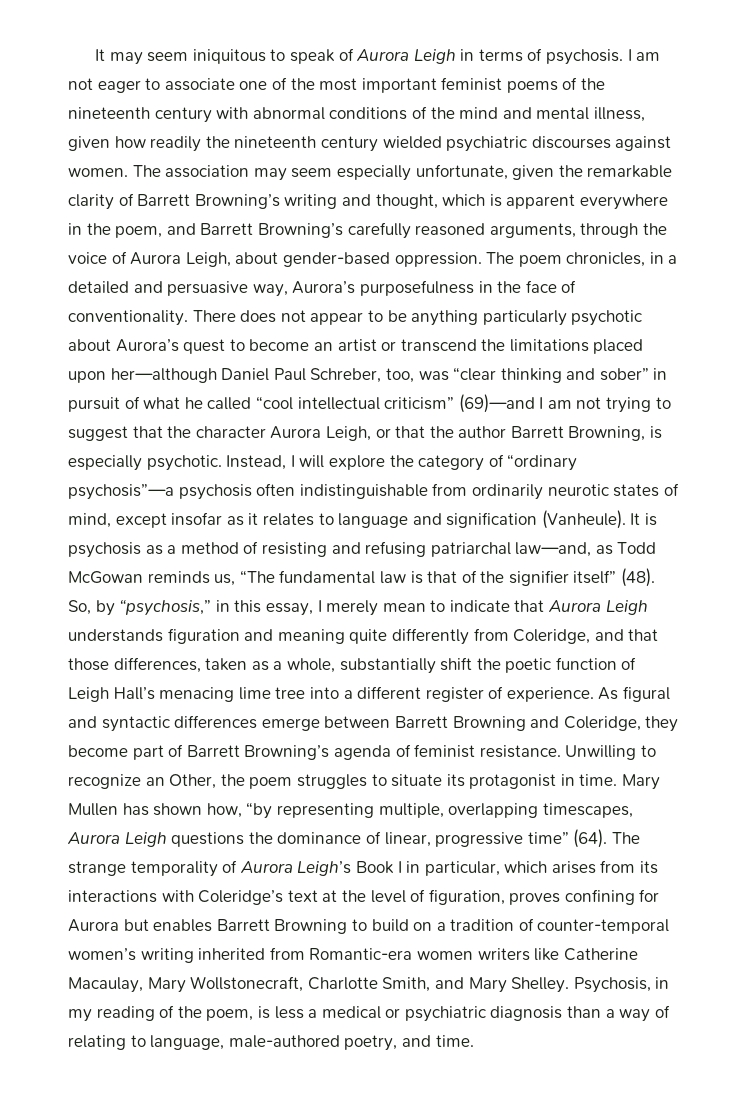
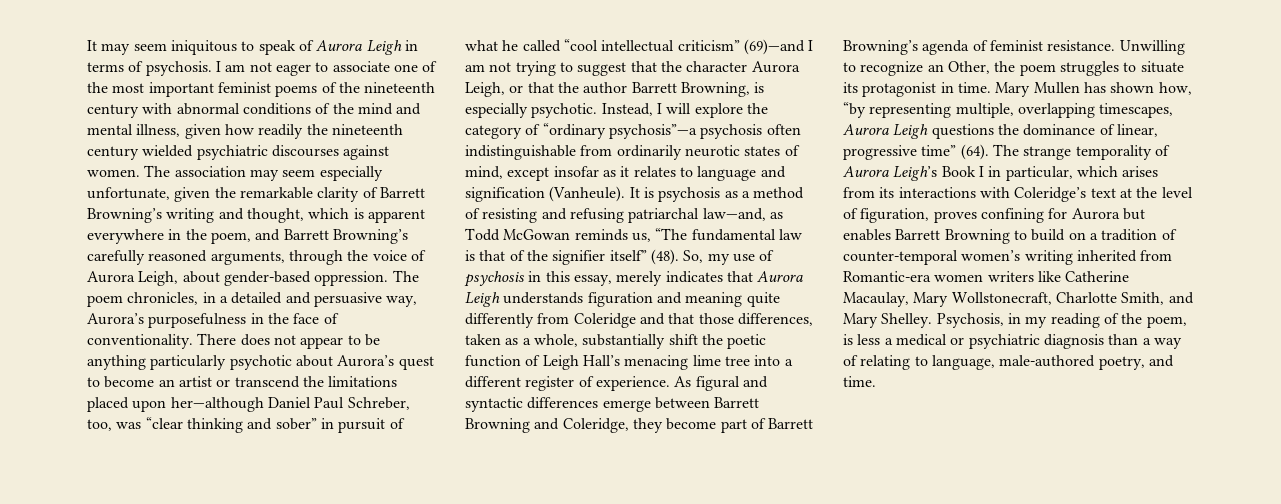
- So, by “psychosis,” in this essay, I merely mean to indicate that Aurora Leigh understands figuration and meaning quite differently from Coleridge, and that those differences, taken as a whole, substantially shift the poetic function of Leigh Hall’s menacing lime tree into a different register of experience.
+ So, my use of psychosis in this essay, merely indicates that Aurora Leigh understands figuration and meaning quite differently from Coleridge and that those differences, taken as a whole, substantially shift the poetic function of Leigh Hall’s menacing lime tree into a different register of experience.

